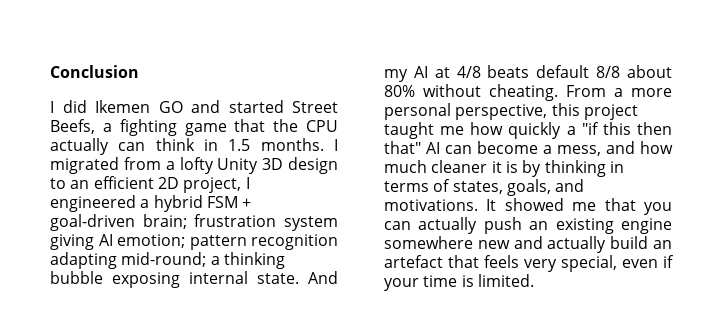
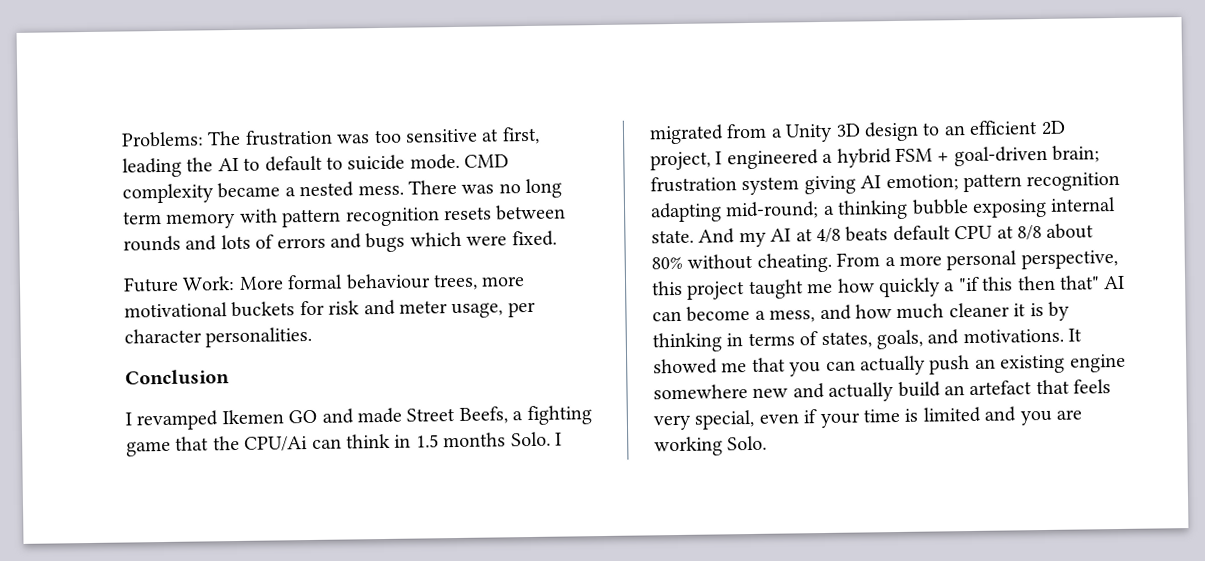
+ Problems: The frustration was too sensitive at first, leading the AI to default to suicide mode. CMD complexity became a nested mess. There was no long term memory with pattern recognition resets between rounds and lots of errors and bugs which were fixed.
+ Future Work: More formal behaviour trees, more motivational buckets for risk and meter usage, per character personalities.
- I did Ikemen GO and started Street Beefs, a fighting game that the CPU actually can think in 1.5 months.
+ I revamped Ikemen GO and made Street Beefs, a fighting game that the CPU/Ai can think in 1.5 months Solo.
- I migrated from a lofty Unity 3D design to an efficient 2D project, I engineered a hybrid FSM + goal-driven brain; frustration system giving AI emotion; pattern recognition adapting mid-round; a thinking bubble exposing internal state.
+ I migrated from a Unity 3D design to an efficient 2D project, I engineered a hybrid FSM + goal-driven brain; frustration system giving AI emotion; pattern recognition adapting mid-round; a thinking bubble exposing internal state.
- And my AI at 4/8 beats default 8/8 about 80% without cheating.
+ And my AI at 4/8 beats default CPU at 8/8 about 80% without cheating.
- It showed me that you can actually push an existing engine somewhere new and actually build an artefact that feels very special, even if your time is limited.
+ It showed me that you can actually push an existing engine somewhere new and actually build an artefact that feels very special, even if your time is limited and you are working Solo.

